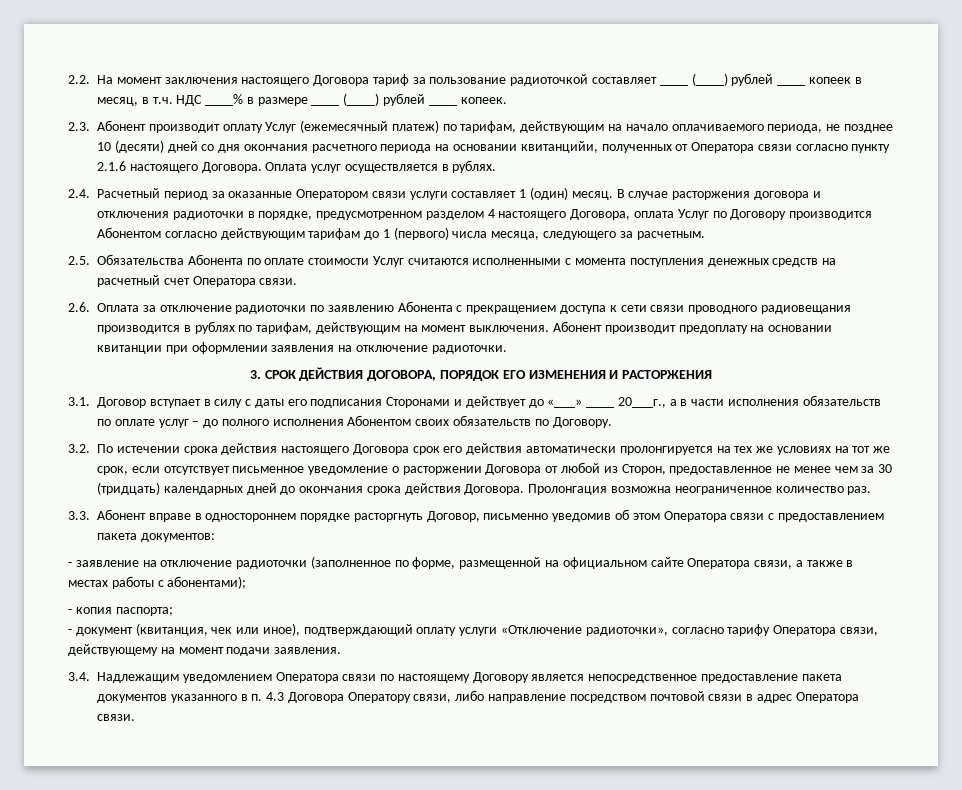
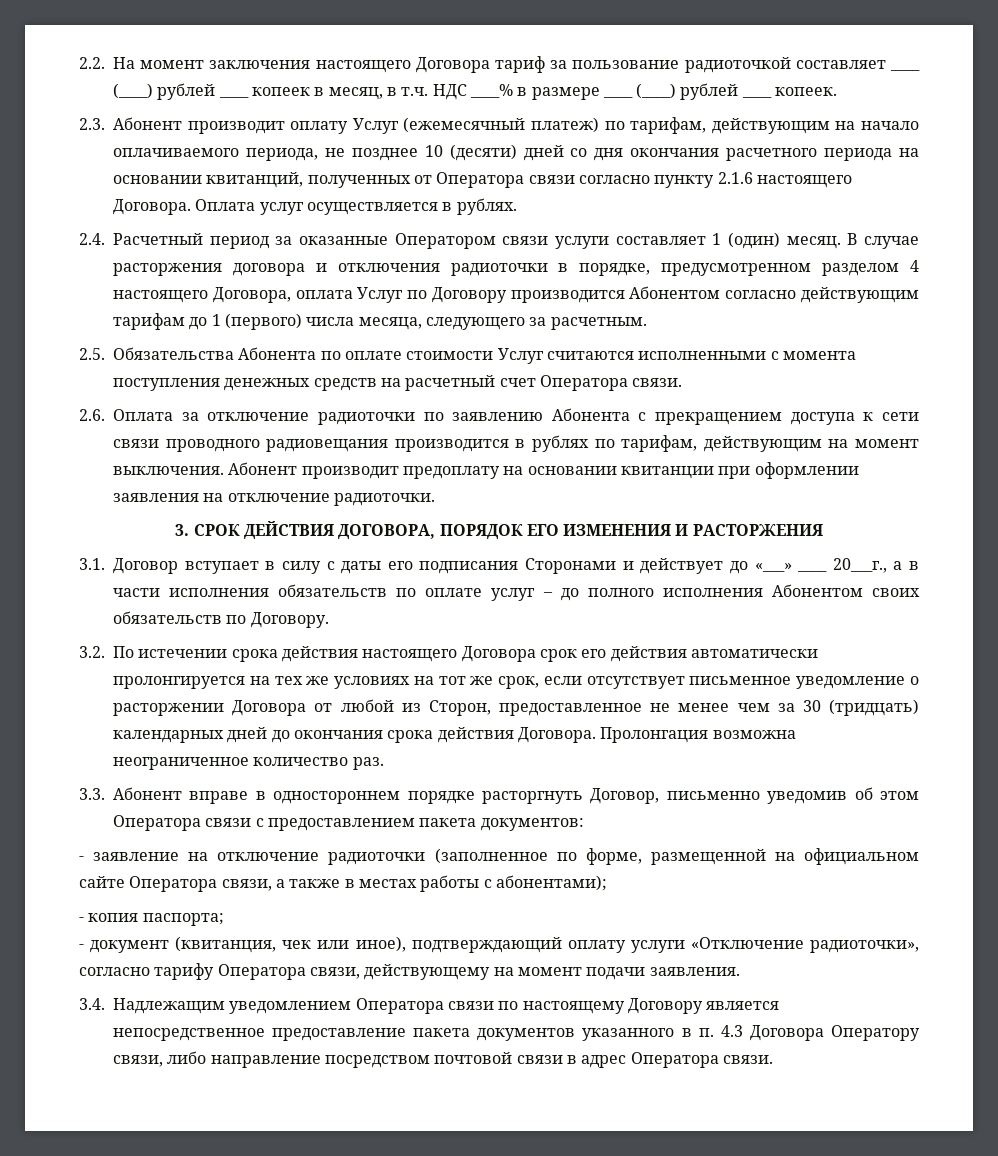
- 2.3. Абонент производит оплату Услуг (ежемесячный платеж) по тарифам, действующим на начало оплачиваемого периода, не позднее 10 (десяти) дней со дня окончания расчетного периода на основании квитанцийи, полученных от Оператора связи согласно пункту 2.1.6 настоящего Договора.
+ 2.3. Абонент производит оплату Услуг (ежемесячный платеж) по тарифам, действующим на начало оплачиваемого периода, не позднее 10 (десяти) дней со дня окончания расчетного периода на основании квитанций, полученных от Оператора связи согласно пункту 2.1.6 настоящего Договора.

